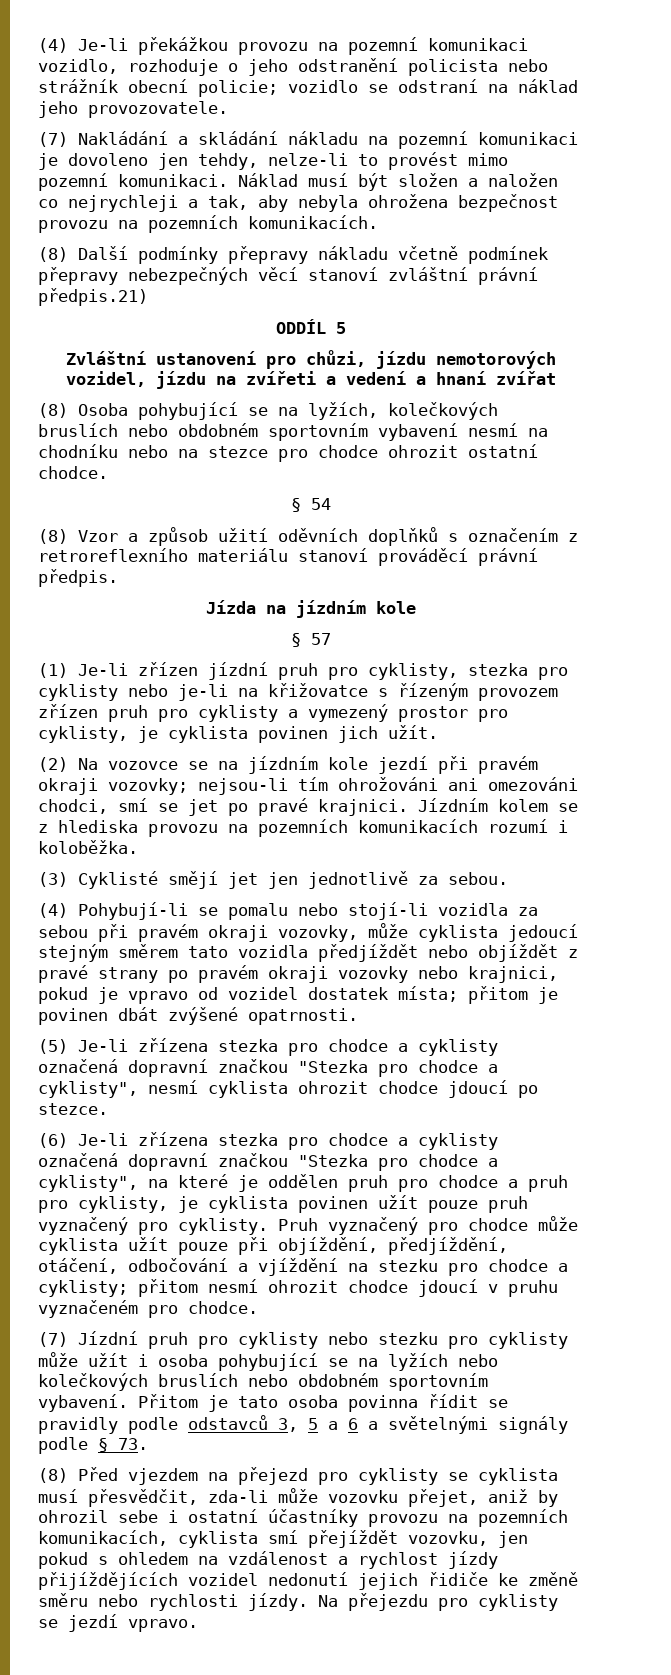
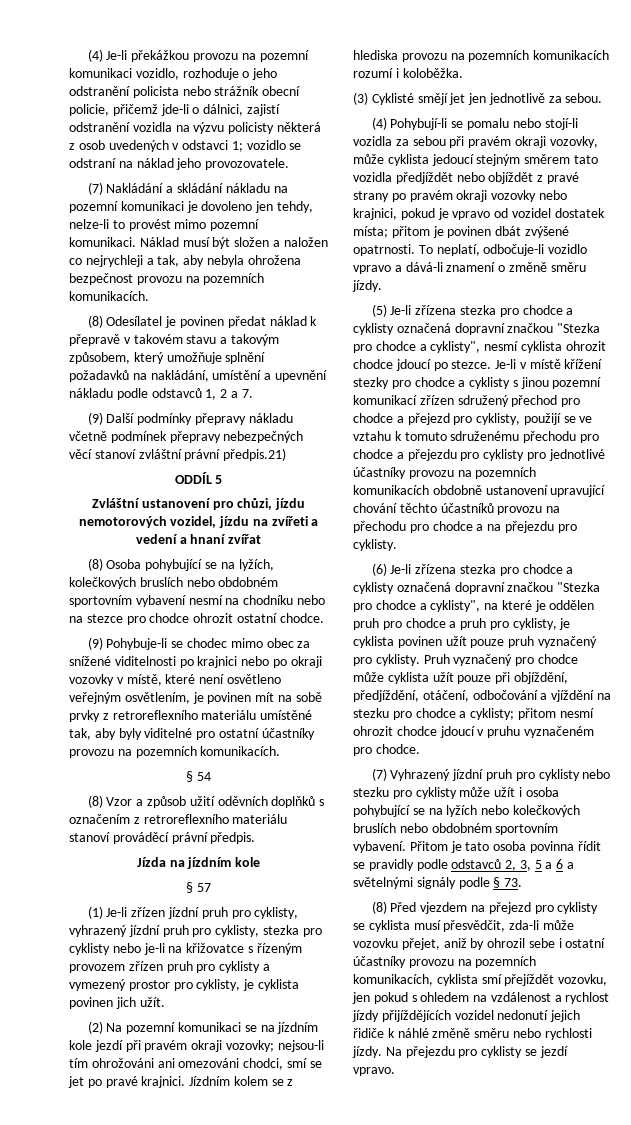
- (4) Je-li překážkou provozu na pozemní komunikaci vozidlo, rozhoduje o jeho odstranění policista nebo strážník obecní policie; vozidlo se odstraní na náklad jeho provozovatele.
+ (4) Je-li překážkou provozu na pozemní komunikaci vozidlo, rozhoduje o jeho odstranění policista nebo strážník obecní policie, přičemž jde-li o dálnici, zajistí odstranění vozidla na výzvu policisty některá z osob uvedených v odstavci 1; vozidlo se odstraní na náklad jeho provozovatele.
- (8) Další podmínky přepravy nákladu včetně podmínek přepravy nebezpečných věcí stanoví zvláštní právní předpis.21)
+ (8) Odesílatel je povinen předat náklad k přepravě v takovém stavu a takovým způsobem, který umožňuje splnění požadavků na nakládání, umístění a upevnění nákladu podle odstavců 1, 2 a 7.
+ (9) Další podmínky přepravy nákladu včetně podmínek přepravy nebezpečných věcí stanoví zvláštní právní předpis.21)
+ (9) Pohybuje-li se chodec mimo obec za snížené viditelnosti po krajnici nebo po okraji vozovky v místě, které není osvětleno veřejným osvětlením, je povinen mít na sobě prvky z retroreflexního materiálu umístěné tak, aby byly viditelné pro ostatní účastníky provozu na pozemních komunikacích.
- (1) Je-li zřízen jízdní pruh pro cyklisty, stezka pro cyklisty nebo je-li na křižovatce s řízeným provozem zřízen pruh pro cyklisty a vymezený prostor pro cyklisty, je cyklista povinen jich užít.
+ (1) Je-li zřízen jízdní pruh pro cyklisty, vyhrazený jízdní pruh pro cyklisty, stezka pro cyklisty nebo je-li na křižovatce s řízeným provozem zřízen pruh pro cyklisty a vymezený prostor pro cyklisty, je cyklista povinen jich užít.
- (2) Na vozovce se na jízdním kole jezdí při pravém okraji vozovky; nejsou-li tím ohrožováni ani omezováni chodci, smí se jet po pravé krajnici.
+ (2) Na pozemní komunikaci se na jízdním kole jezdí při pravém okraji vozovky; nejsou-li tím ohrožováni ani omezováni chodci, smí se jet po pravé krajnici.
+ To neplatí, odbočuje-li vozidlo vpravo a dává-li znamení o změně směru jízdy.
+ Je-li v místě křížení stezky pro chodce a cyklisty s jinou pozemní komunikací zřízen sdružený přechod pro chodce a přejezd pro cyklisty, použijí se ve vztahu k tomuto sdruženému přechodu pro chodce a přejezdu pro cyklisty pro jednotlivé účastníky provozu na pozemních komunikacích obdobně ustanovení upravující chování těchto účastníků provozu na přechodu pro chodce a na přejezdu pro cyklisty.
- (7) Jízdní pruh pro cyklisty nebo stezku pro cyklisty může užít i osoba pohybující se na lyžích nebo kolečkových bruslích nebo obdobném sportovním vybavení.
+ (7) Vyhrazený jízdní pruh pro cyklisty nebo stezku pro cyklisty může užít i osoba pohybující se na lyžích nebo kolečkových bruslích nebo obdobném sportovním vybavení.
- Přitom je tato osoba povinna řídit se pravidly podle odstavců 3, 5 a 6 a světelnými signály podle § 73.
+ Přitom je tato osoba povinna řídit se pravidly podle odstavců 2, 3, 5 a 6 a světelnými signály podle § 73.
- (8) Před vjezdem na přejezd pro cyklisty se cyklista musí přesvědčit, zda-li může vozovku přejet, aniž by ohrozil sebe i ostatní účastníky provozu na pozemních komunikacích, cyklista smí přejíždět vozovku, jen pokud s ohledem na vzdálenost a rychlost jízdy přijíždějících vozidel nedonutí jejich řidiče ke změně směru nebo rychlosti jízdy.
+ (8) Před vjezdem na přejezd pro cyklisty se cyklista musí přesvědčit, zda-li může vozovku přejet, aniž by ohrozil sebe i ostatní účastníky provozu na pozemních komunikacích, cyklista smí přejíždět vozovku, jen pokud s ohledem na vzdálenost a rychlost jízdy přijíždějících vozidel nedonutí jejich řidiče k náhlé změně směru nebo rychlosti jízdy.

